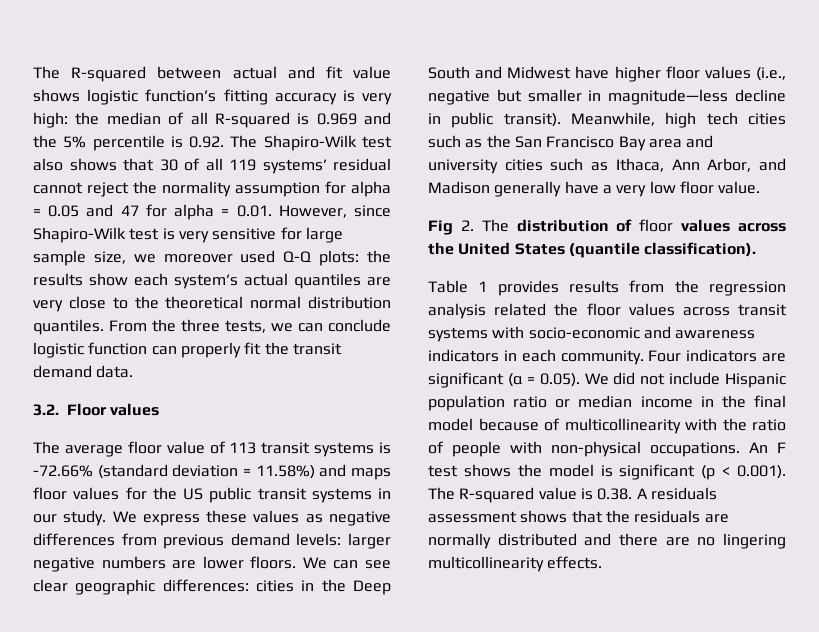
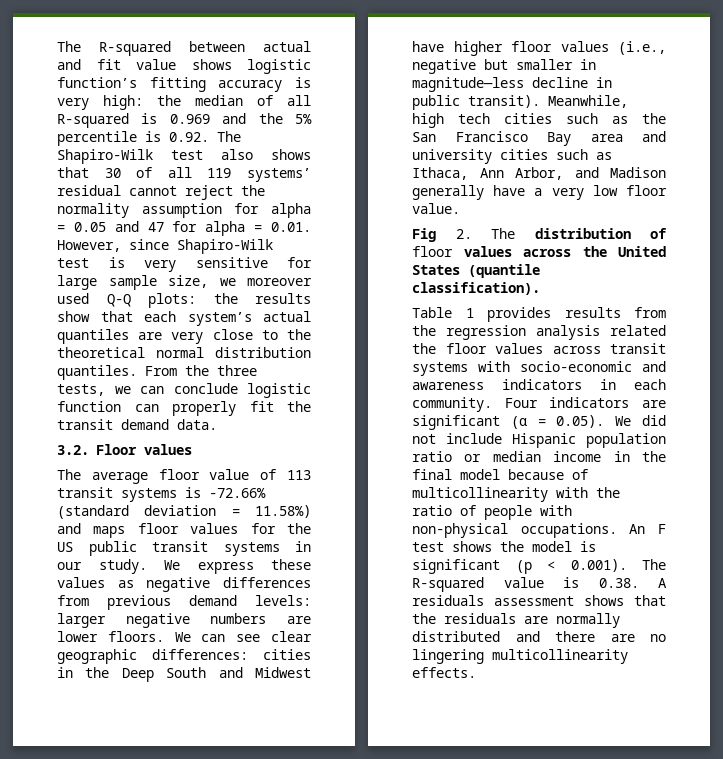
- the results show each system’s actual quantiles are very close to the theoretical normal distribution quantiles.
+ the results show that each system’s actual quantiles are very close to the theoretical normal distribution quantiles.

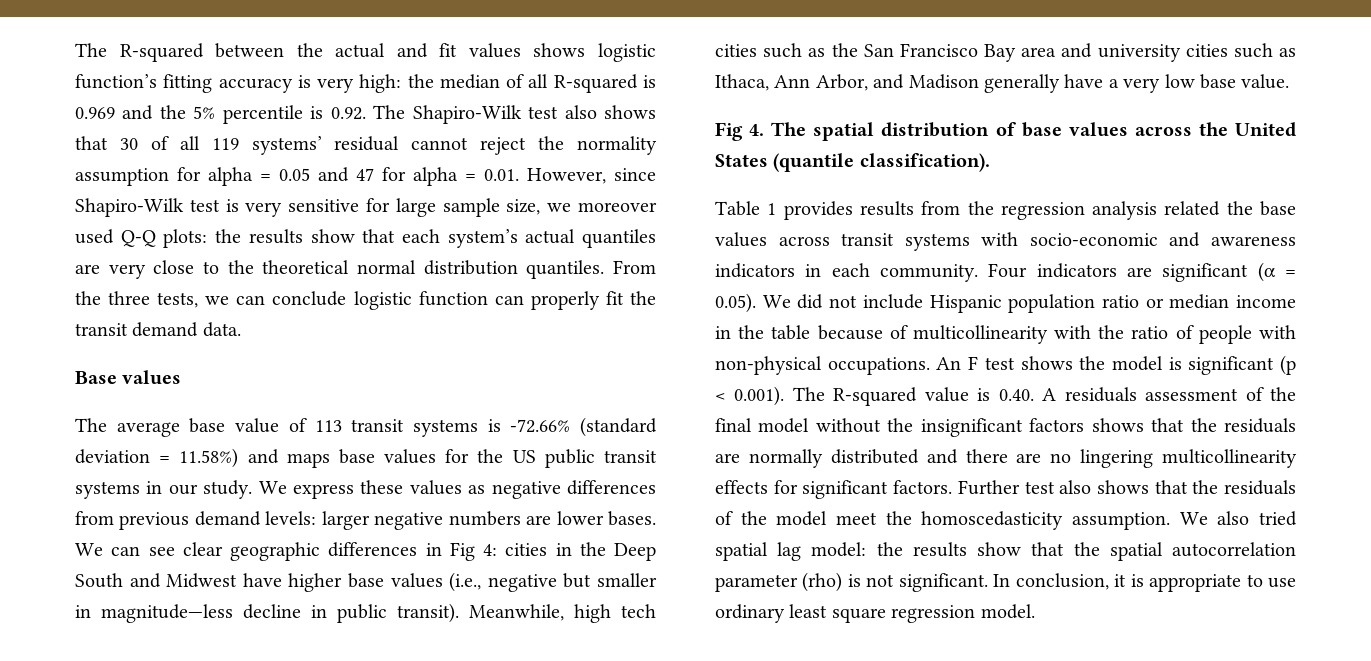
- The R-squared between actual and fit value shows logistic function’s fitting accuracy is very high:
+ The R-squared between the actual and fit values shows logistic function’s fitting accuracy is very high:
- 3.2. Floor values
+ Base values
- The average floor value of 113 transit systems is -72.66% (standard deviation = 11.58%) and maps floor values for the US public transit systems in our study.
+ The average base value of 113 transit systems is -72.66% (standard deviation = 11.58%) and maps base values for the US public transit systems in our study.
- We express these values as negative differences from previous demand levels: larger negative numbers are lower floors.
+ We express these values as negative differences from previous demand levels: larger negative numbers are lower bases.
- We can see clear geographic differences: cities in the Deep South and Midwest have higher floor values (i.e., negative but smaller in magnitude—less decline in public transit).
+ We can see clear geographic differences in Fig 4: cities in the Deep South and Midwest have higher base values (i.e., negative but smaller in magnitude—less decline in public transit).
- Meanwhile, high tech cities such as the San Francisco Bay area and university cities such as Ithaca, Ann Arbor, and Madison generally have a very low floor value.
+ Meanwhile, high tech cities such as the San Francisco Bay area and university cities such as Ithaca, Ann Arbor, and Madison generally have a very low base value.
- Fig 2. The distribution of floor values across the United States (quantile classification).
+ Fig 4. The spatial distribution of base values across the United States (quantile classification).
- Table 1 provides results from the regression analysis related the floor values across transit systems with socio-economic and awareness indicators in each community.
+ Table 1 provides results from the regression analysis related the base values across transit systems with socio-economic and awareness indicators in each community.
- Four indicators are significant (α = 0.05). We did not include Hispanic population ratio or median income in the final model because of multicollinearity with the ratio of people with non-physical occupations.
+ Four indicators are significant (α = 0.05). We did not include Hispanic population ratio or median income in the table because of multicollinearity with the ratio of people with non-physical occupations.
- An F test shows the model is significant (p < 0.001). The R-squared value is 0.38. A residuals assessment shows that the residuals are normally distributed and there are no lingering multicollinearity effects.
+ An F test shows the model is significant (p < 0.001). The R-squared value is 0.40. A residuals assessment of the final model without the insignificant factors shows that the residuals are normally distributed and there are no lingering multicollinearity effects for significant factors. Further test also shows that the residuals of the model meet the homoscedasticity assumption. We also tried spatial lag model: the results show that the spatial autocorrelation parameter (rho) is not significant. In conclusion, it is appropriate to use ordinary least square regression model.

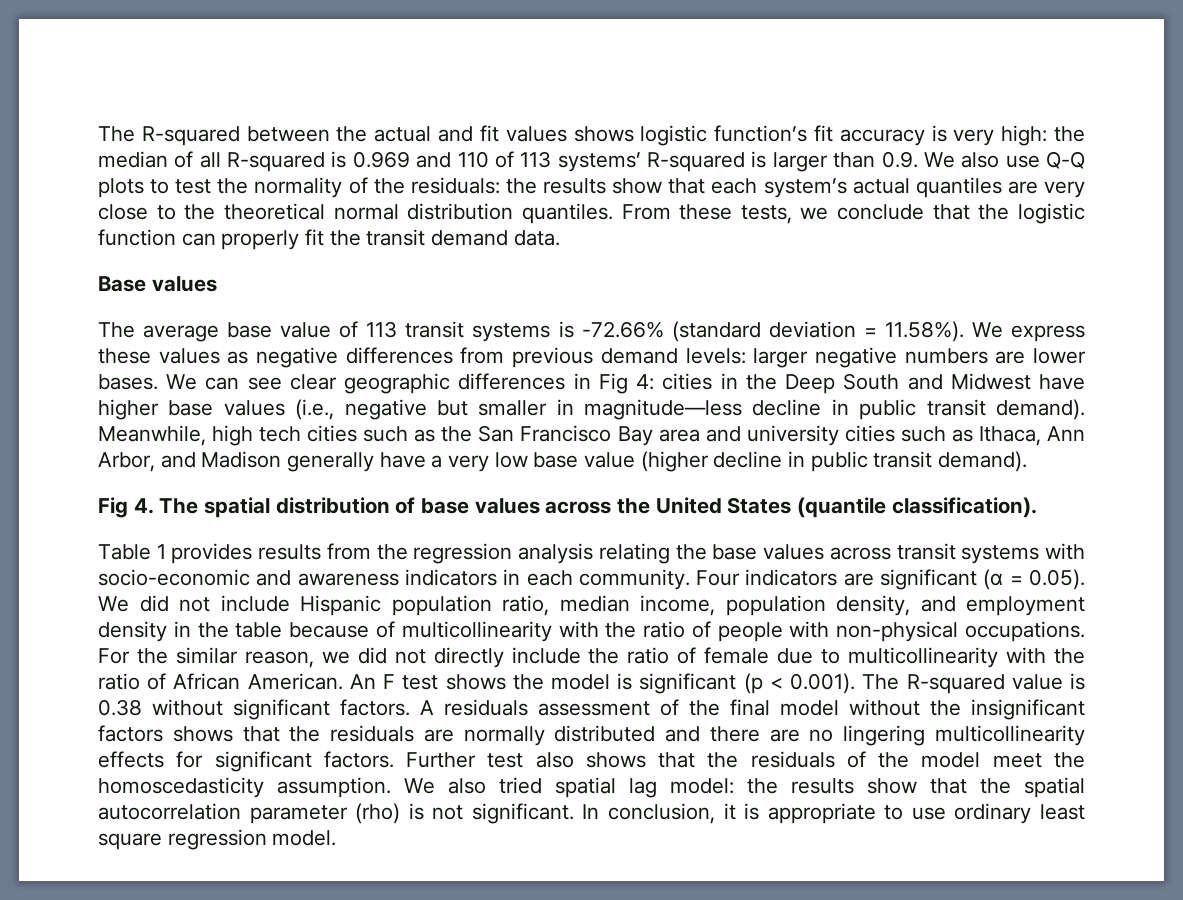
- The R-squared between the actual and fit values shows logistic function’s fitting accuracy is very high: the median of all R-squared is 0.969 and the 5% percentile is 0.92. The Shapiro-Wilk test also shows that 30 of all 119 systems’ residual cannot reject the normality assumption for alpha = 0.05 and 47 for alpha = 0.01. However, since Shapiro-Wilk test is very sensitive for large sample size, we moreover used Q-Q plots: the results show that each system’s actual quantiles are very close to the theoretical normal distribution quantiles.
+ The R-squared between the actual and fit values shows logistic function’s fit accuracy is very high: the median of all R-squared is 0.969 and 110 of 113 systems’ R-squared is larger than 0.9. We also use Q-Q plots to test the normality of the residuals: the results show that each system’s actual quantiles are very close to the theoretical normal distribution quantiles.
- From the three tests, we can conclude logistic function can properly fit the transit demand data.
+ From these tests, we conclude that the logistic function can properly fit the transit demand data.
- The average base value of 113 transit systems is -72.66% (standard deviation = 11.58%) and maps base values for the US public transit systems in our study. We express these values as negative differences from previous demand levels: larger negative numbers are lower bases.
+ The average base value of 113 transit systems is -72.66% (standard deviation = 11.58%). We express these values as negative differences from previous demand levels: larger negative numbers are lower bases.
- We can see clear geographic differences in Fig 4: cities in the Deep South and Midwest have higher base values (i.e., negative but smaller in magnitude—less decline in public transit).
+ We can see clear geographic differences in Fig 4: cities in the Deep South and Midwest have higher base values (i.e., negative but smaller in magnitude—less decline in public transit demand).
- Meanwhile, high tech cities such as the San Francisco Bay area and university cities such as Ithaca, Ann Arbor, and Madison generally have a very low base value.
+ Meanwhile, high tech cities such as the San Francisco Bay area and university cities such as Ithaca, Ann Arbor, and Madison generally have a very low base value (higher decline in public transit demand).
- Table 1 provides results from the regression analysis related the base values across transit systems with socio-economic and awareness indicators in each community.
+ Table 1 provides results from the regression analysis relating the base values across transit systems with socio-economic and awareness indicators in each community.
- Four indicators are significant (α = 0.05). We did not include Hispanic population ratio or median income in the table because of multicollinearity with the ratio of people with non-physical occupations.
+ Four indicators are significant (α = 0.05). We did not include Hispanic population ratio, median income, population density, and employment density in the table because of multicollinearity with the ratio of people with non-physical occupations.
+ For the similar reason, we did not directly include the ratio of female due to multicollinearity with the ratio of African American.
- An F test shows the model is significant (p < 0.001). The R-squared value is 0.40. A residuals assessment of the final model without the insignificant factors shows that the residuals are normally distributed and there are no lingering multicollinearity effects for significant factors.
+ An F test shows the model is significant (p < 0.001). The R-squared value is 0.38 without significant factors. A residuals assessment of the final model without the insignificant factors shows that the residuals are normally distributed and there are no lingering multicollinearity effects for significant factors.

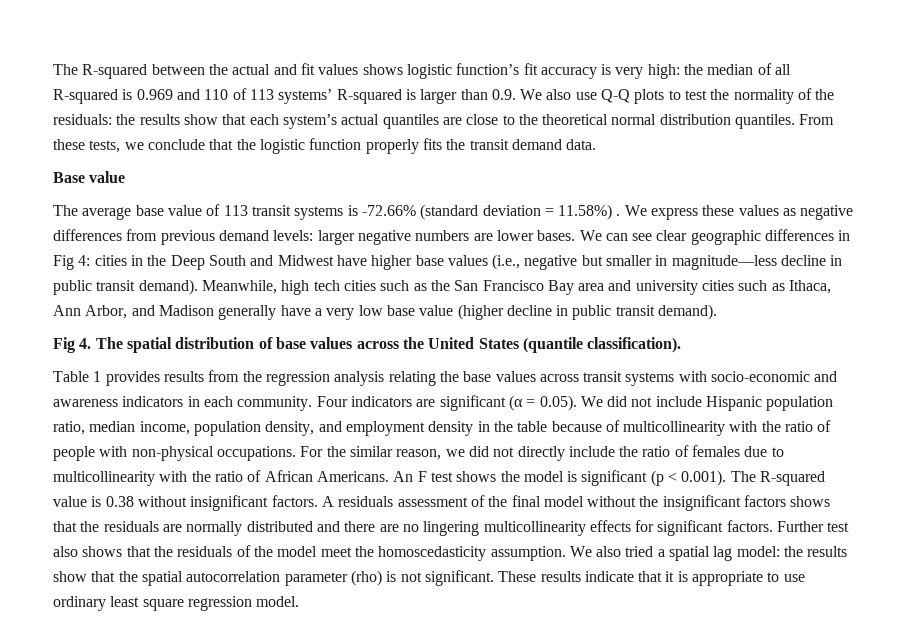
- the results show that each system’s actual quantiles are very close to the theoretical normal distribution quantiles.
+ the results show that each system’s actual quantiles are close to the theoretical normal distribution quantiles.
- From these tests, we conclude that the logistic function can properly fit the transit demand data.
+ From these tests, we conclude that the logistic function properly fits the transit demand data.
- Base values
+ Base value
- The average base value of 113 transit systems is -72.66% (standard deviation = 11.58%). We express these values as negative differences from previous demand levels: larger negative numbers are lower bases.
+ The average base value of 113 transit systems is -72.66% (standard deviation = 11.58%) . We express these values as negative differences from previous demand levels: larger negative numbers are lower bases.
- For the similar reason, we did not directly include the ratio of female due to multicollinearity with the ratio of African American.
+ For the similar reason, we did not directly include the ratio of females due to multicollinearity with the ratio of African Americans.
- An F test shows the model is significant (p < 0.001). The R-squared value is 0.38 without significant factors.
+ An F test shows the model is significant (p < 0.001). The R-squared value is 0.38 without insignificant factors.
- We also tried spatial lag model: the results show that the spatial autocorrelation parameter (rho) is not significant.
+ We also tried a spatial lag model: the results show that the spatial autocorrelation parameter (rho) is not significant.
- In conclusion, it is appropriate to use ordinary least square regression model.
+ These results indicate that it is appropriate to use ordinary least square regression model.

